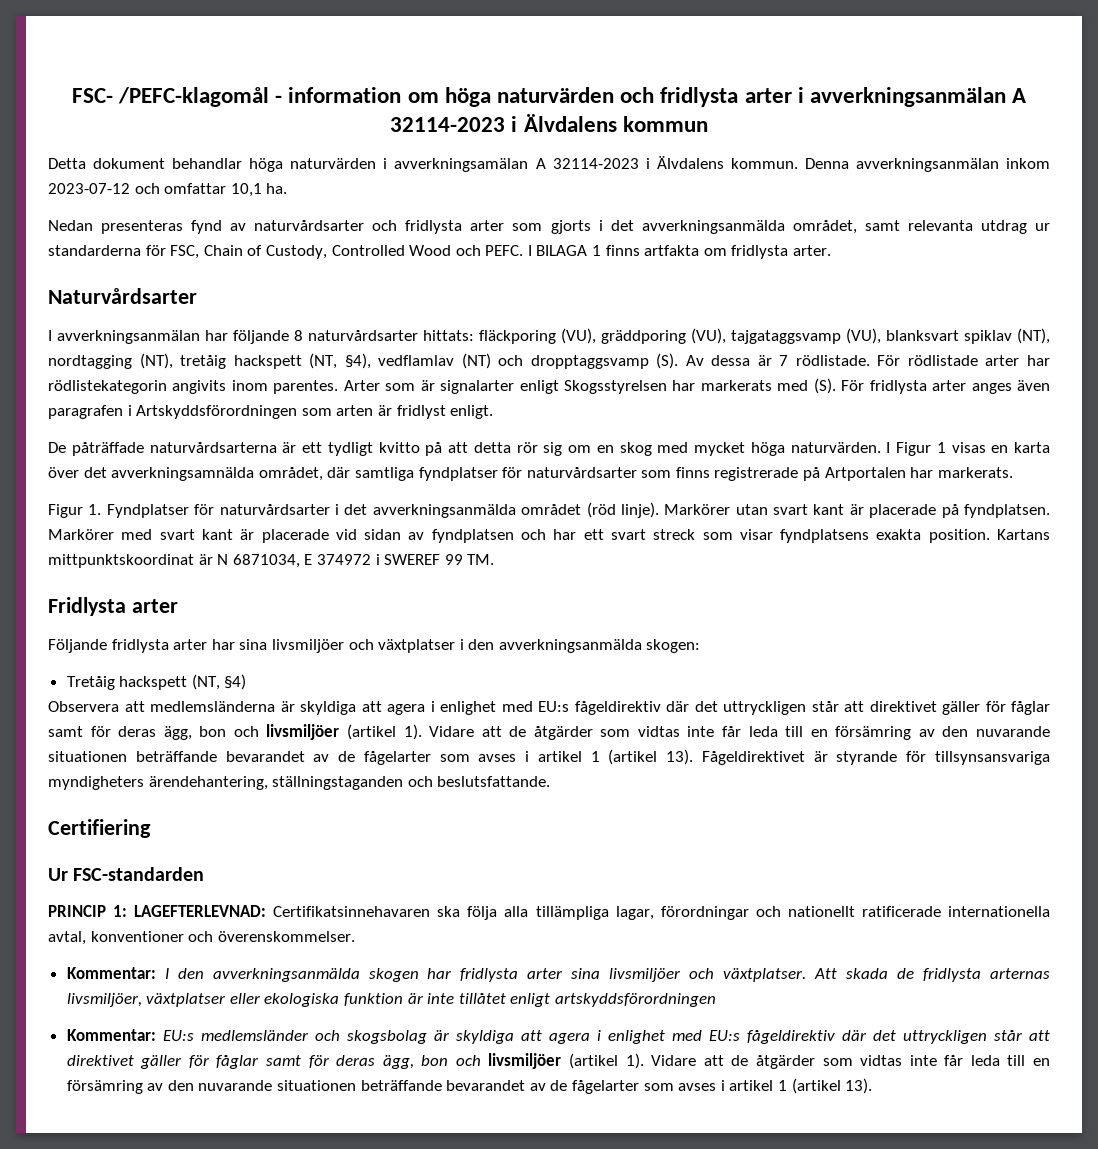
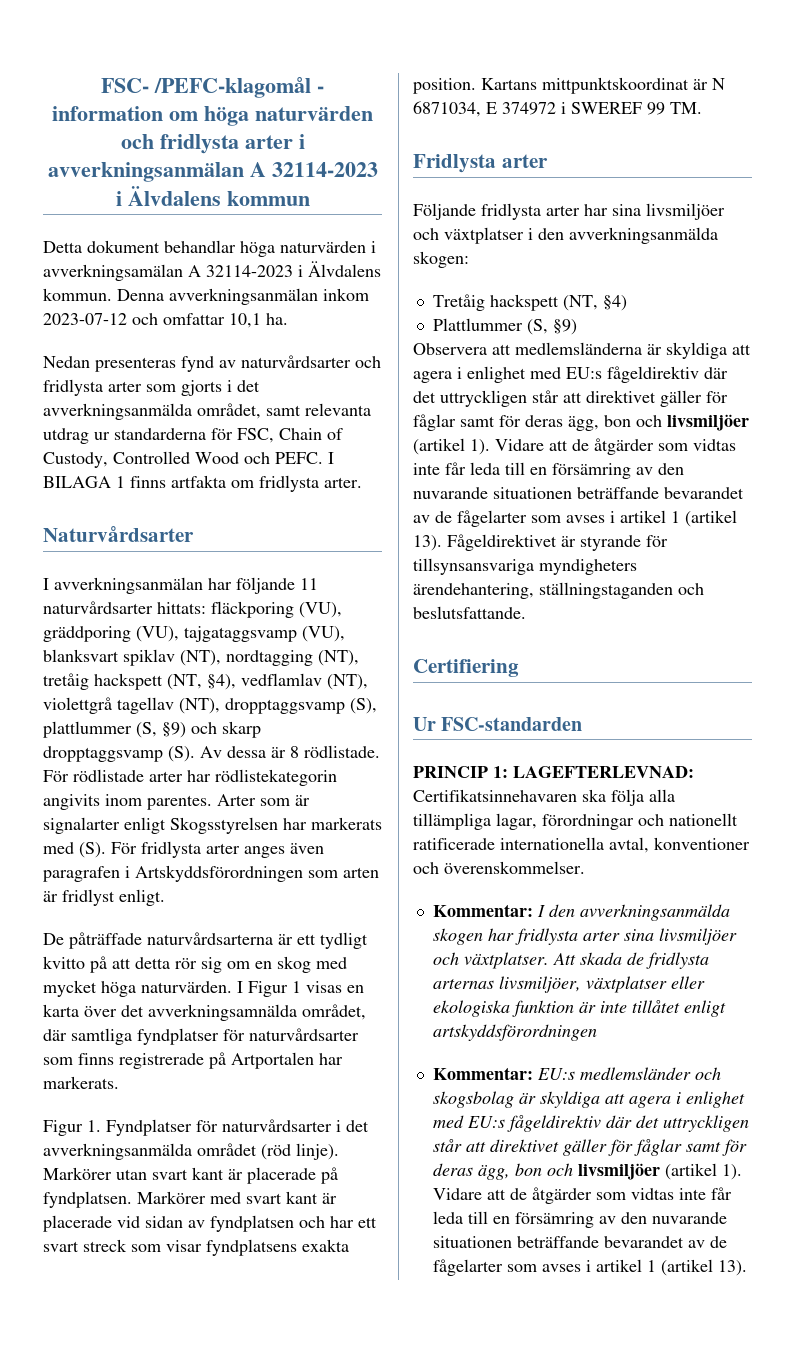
- I avverkningsanmälan har följande 8 naturvårdsarter hittats: fläckporing (VU), gräddporing (VU), tajgataggsvamp (VU), blanksvart spiklav (NT), nordtagging (NT), tretåig hackspett (NT, §4), vedflamlav (NT) och dropptaggsvamp (S). Av dessa är 7 rödlistade.
+ I avverkningsanmälan har följande 11 naturvårdsarter hittats: fläckporing (VU), gräddporing (VU), tajgataggsvamp (VU), blanksvart spiklav (NT), nordtagging (NT), tretåig hackspett (NT, §4), vedflamlav (NT), violettgrå tagellav (NT), dropptaggsvamp (S), plattlummer (S, §9) och skarp dropptaggsvamp (S). Av dessa är 8 rödlistade.
+ Plattlummer (S, §9)

